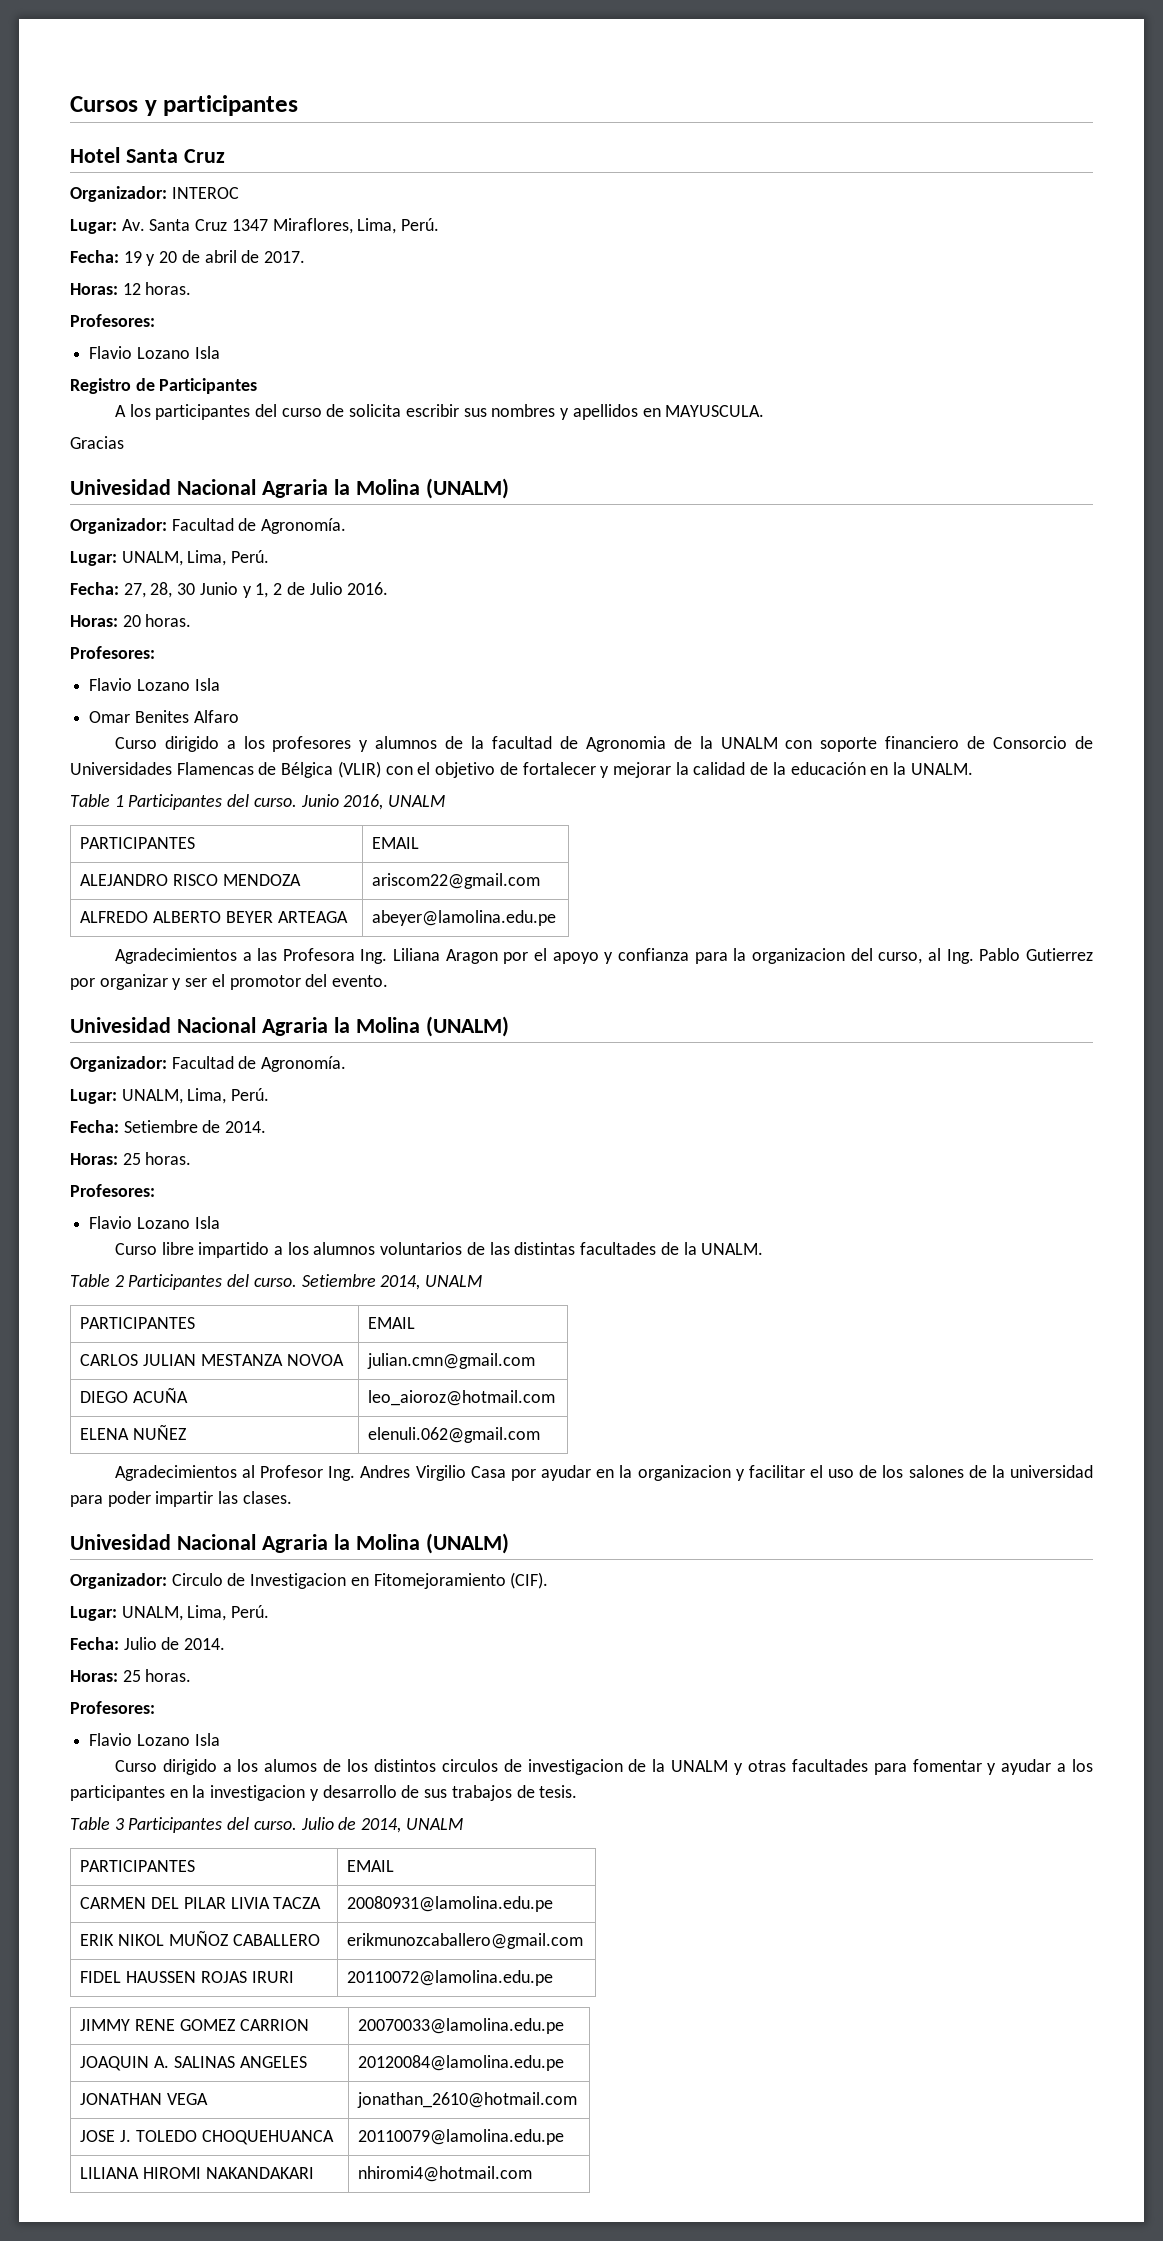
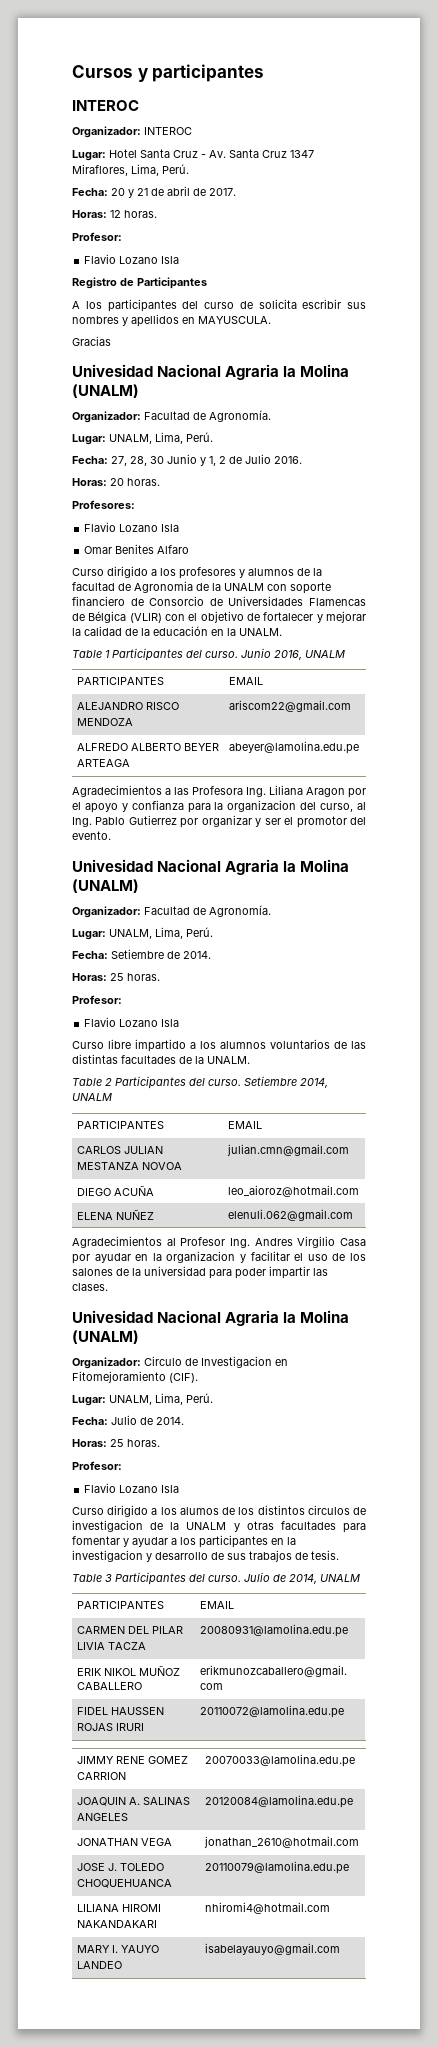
  Cursos y participantes
- Hotel Santa Cruz
+ INTEROC
- Lugar: Av. Santa Cruz 1347 Miraflores, Lima, Perú.
+ Lugar: Hotel Santa Cruz - Av. Santa Cruz 1347 Miraflores, Lima, Perú.
- Fecha: 19 y 20 de abril de 2017.
+ Fecha: 20 y 21 de abril de 2017.
  Horas: 12 horas.
- Profesores:
+ Profesor:
  Fecha: Setiembre de 2014.
  Horas: 25 horas.
- Profesores:
+ Profesor:
  Fecha: Julio de 2014.
  Horas: 25 horas.
- Profesores:
+ Profesor:
+ MARY I. YAUYO LANDEO | isabelayauyo@gmail.com

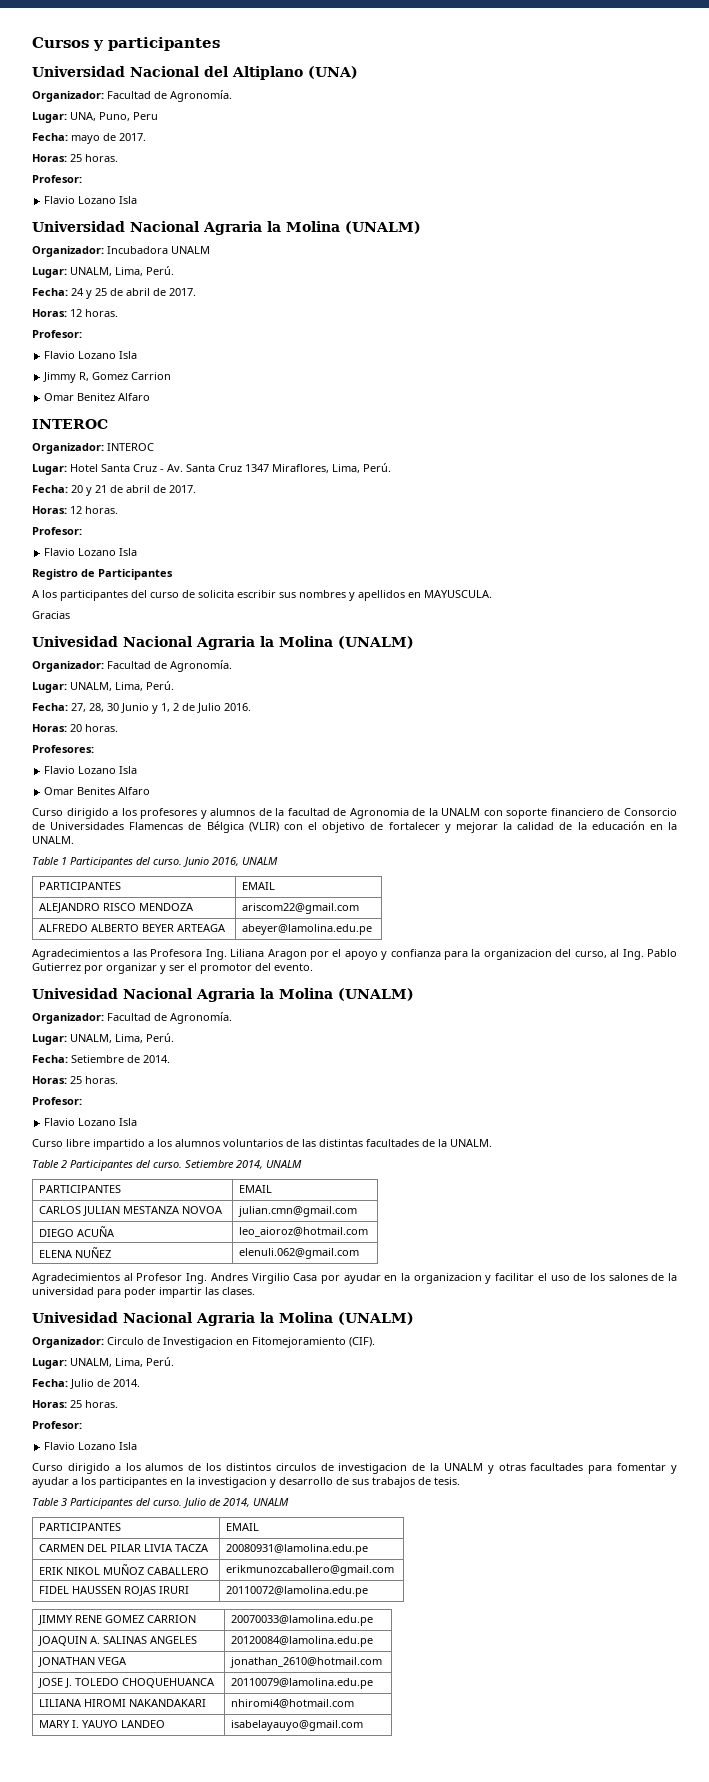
+ Universidad Nacional del Altiplano (UNA)
+ Organizador: Facultad de Agronomía.
+ Lugar: UNA, Puno, Peru
+ Fecha: mayo de 2017.
+ Horas: 25 horas.
+ Profesor:
+ Flavio Lozano Isla
+ Universidad Nacional Agraria la Molina (UNALM)
+ Organizador: Incubadora UNALM
+ Lugar: UNALM, Lima, Perú.
+ Fecha: 24 y 25 de abril de 2017.
+ Horas: 12 horas.
+ Profesor:
+ Flavio Lozano Isla
+ Jimmy R, Gomez Carrion
+ Omar Benitez Alfaro

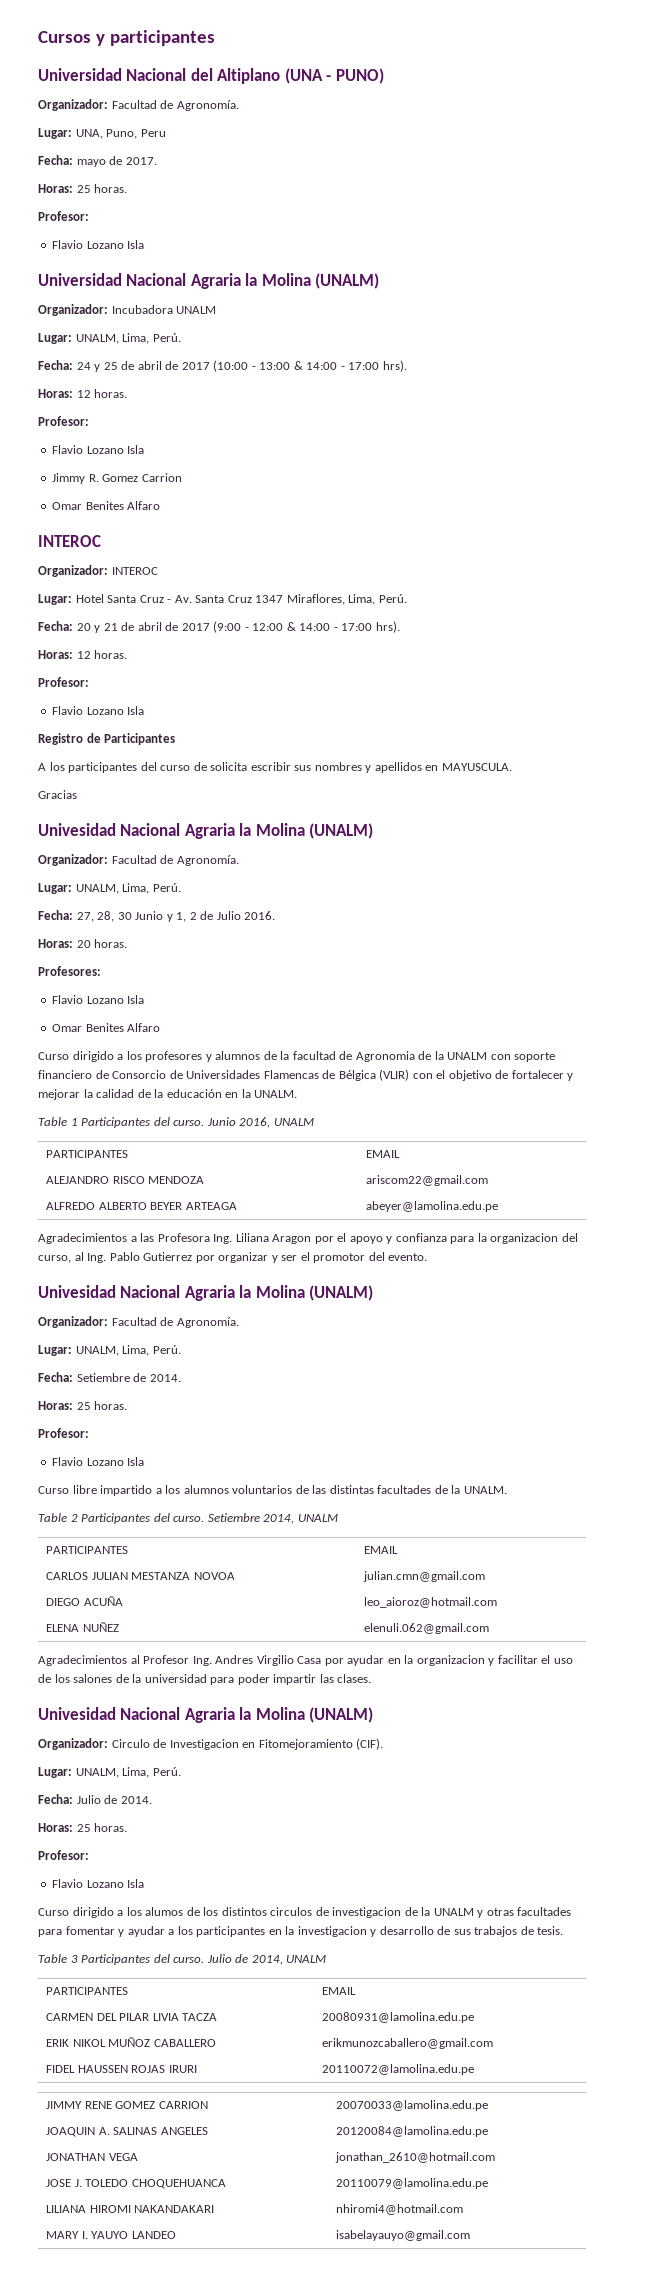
- Universidad Nacional del Altiplano (UNA)
+ Universidad Nacional del Altiplano (UNA - PUNO)
- Fecha: 24 y 25 de abril de 2017.
+ Fecha: 24 y 25 de abril de 2017 (10:00 - 13:00 & 14:00 - 17:00 hrs).
- Jimmy R, Gomez Carrion
- Omar Benitez Alfaro
+ Jimmy R. Gomez Carrion
+ Omar Benites Alfaro
- Fecha: 20 y 21 de abril de 2017.
+ Fecha: 20 y 21 de abril de 2017 (9:00 - 12:00 & 14:00 - 17:00 hrs).

